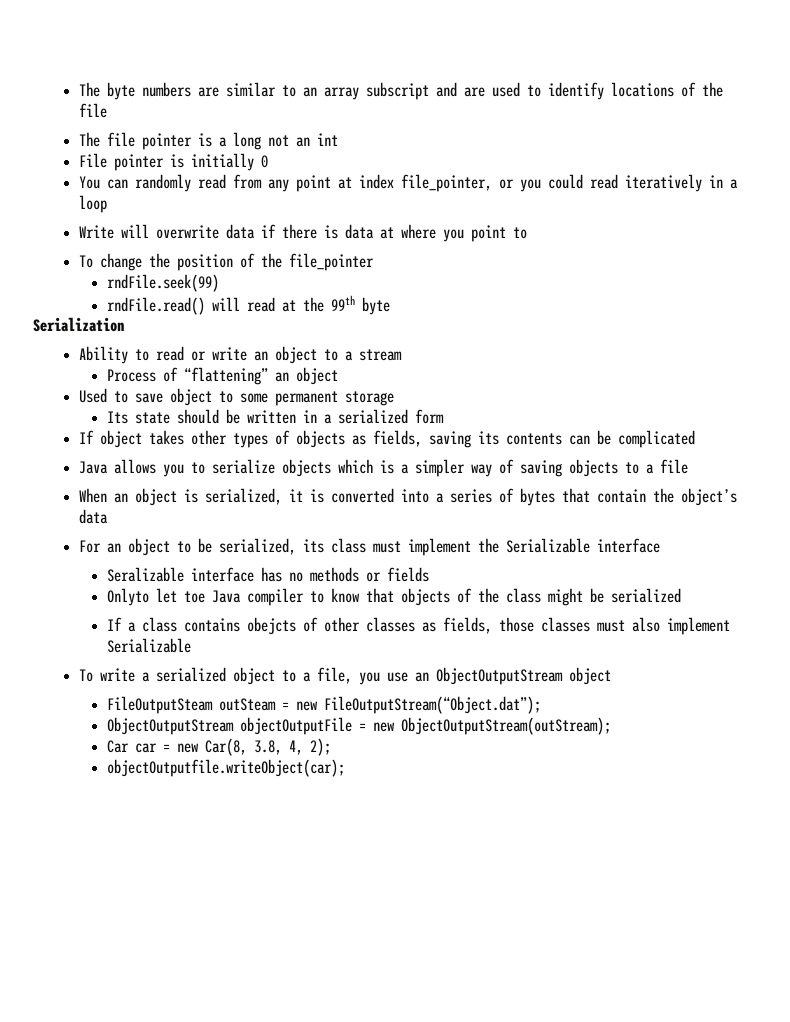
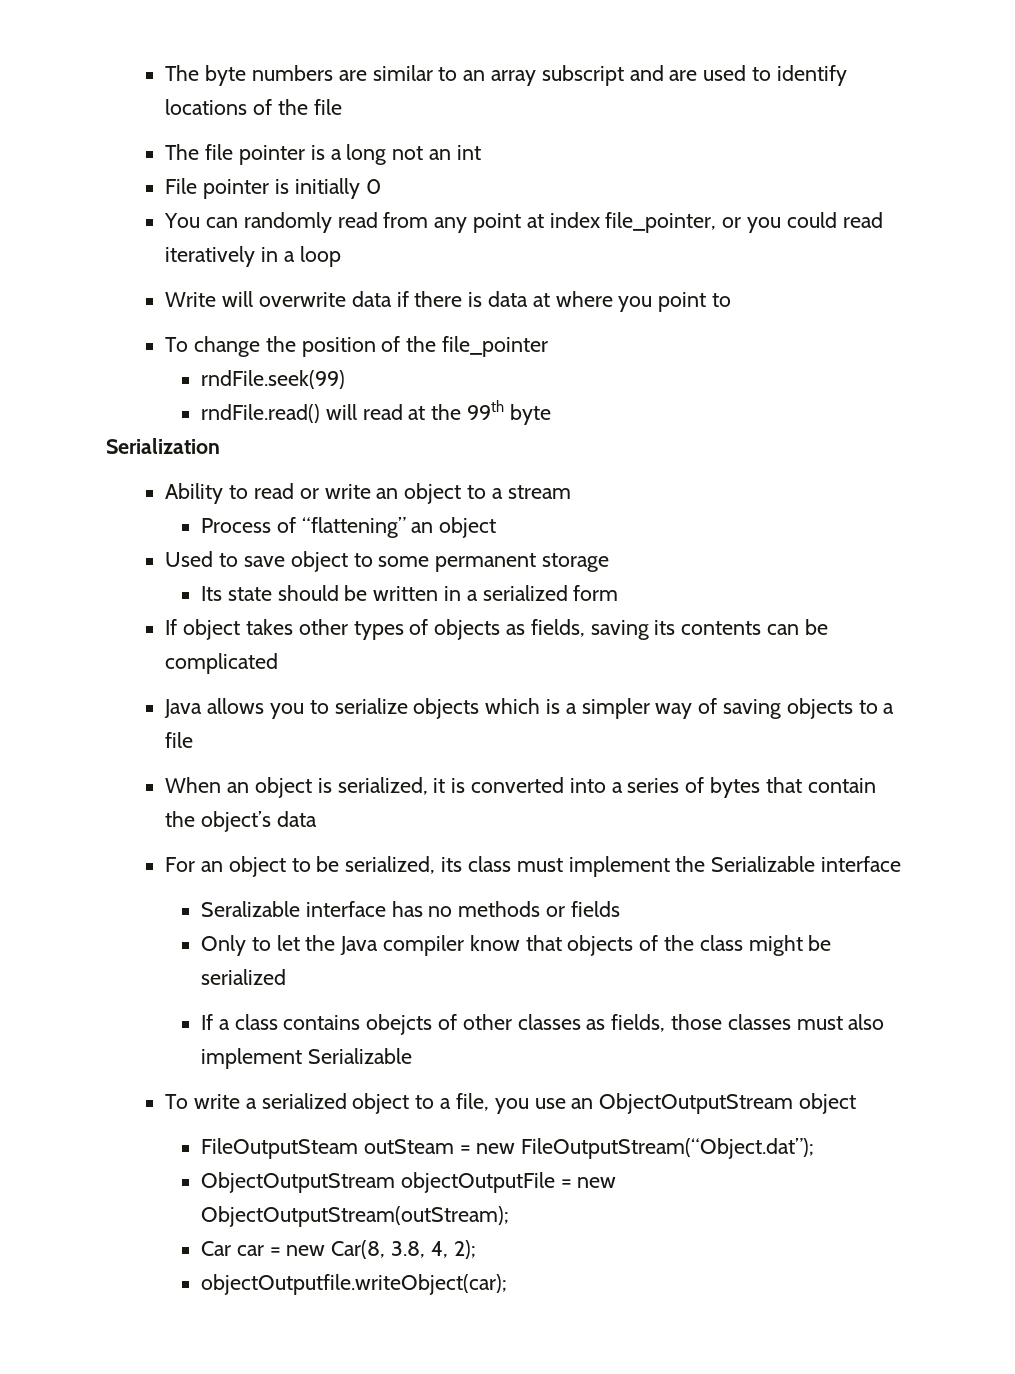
- Onlyto let toe Java compiler to know that objects of the class might be serialized
+ Only to let the Java compiler know that objects of the class might be serialized

